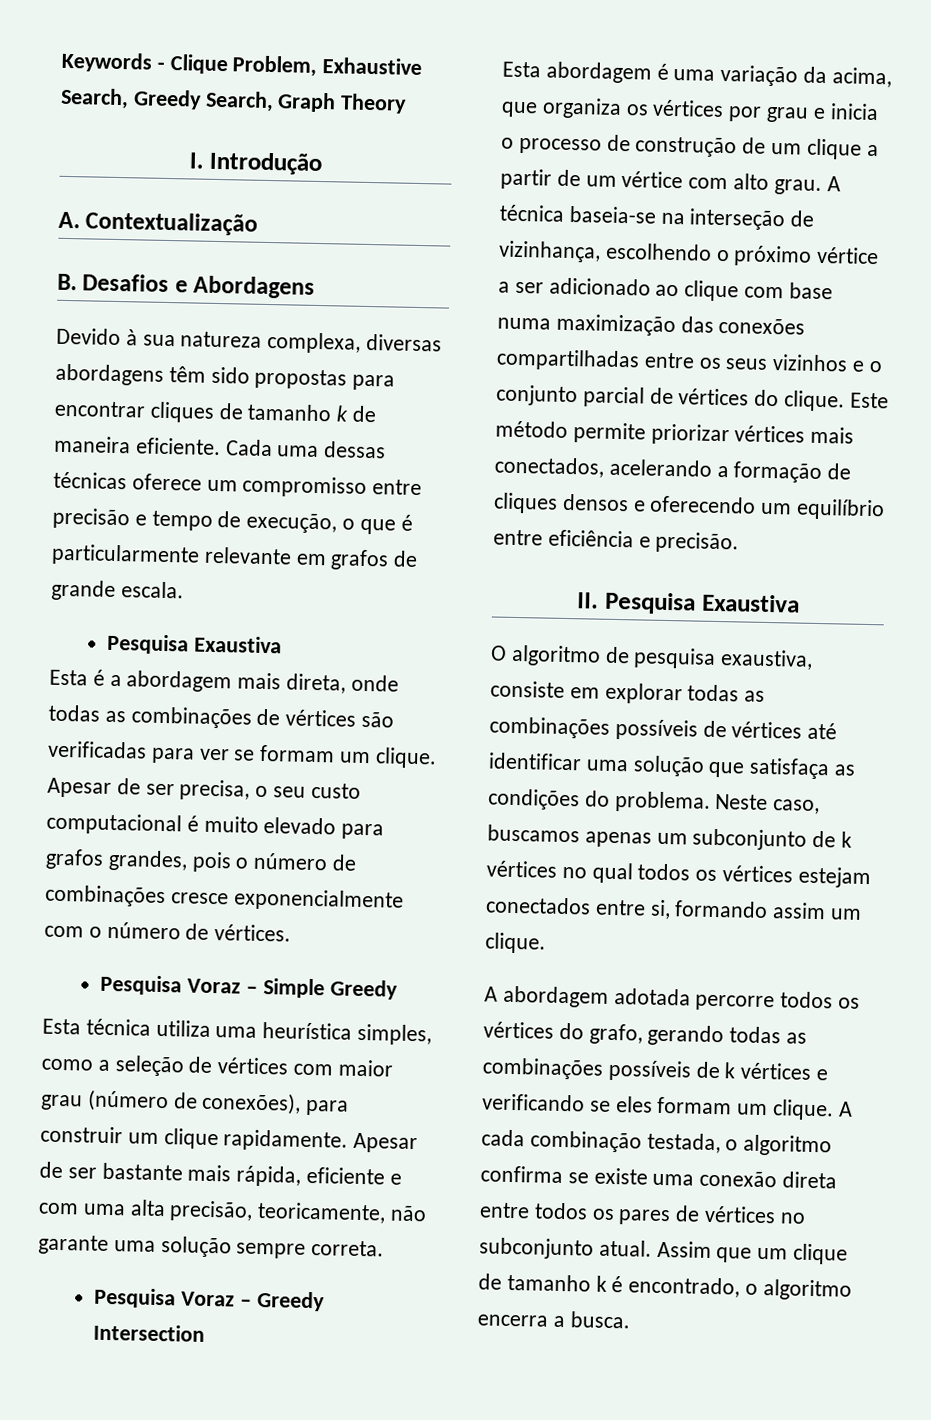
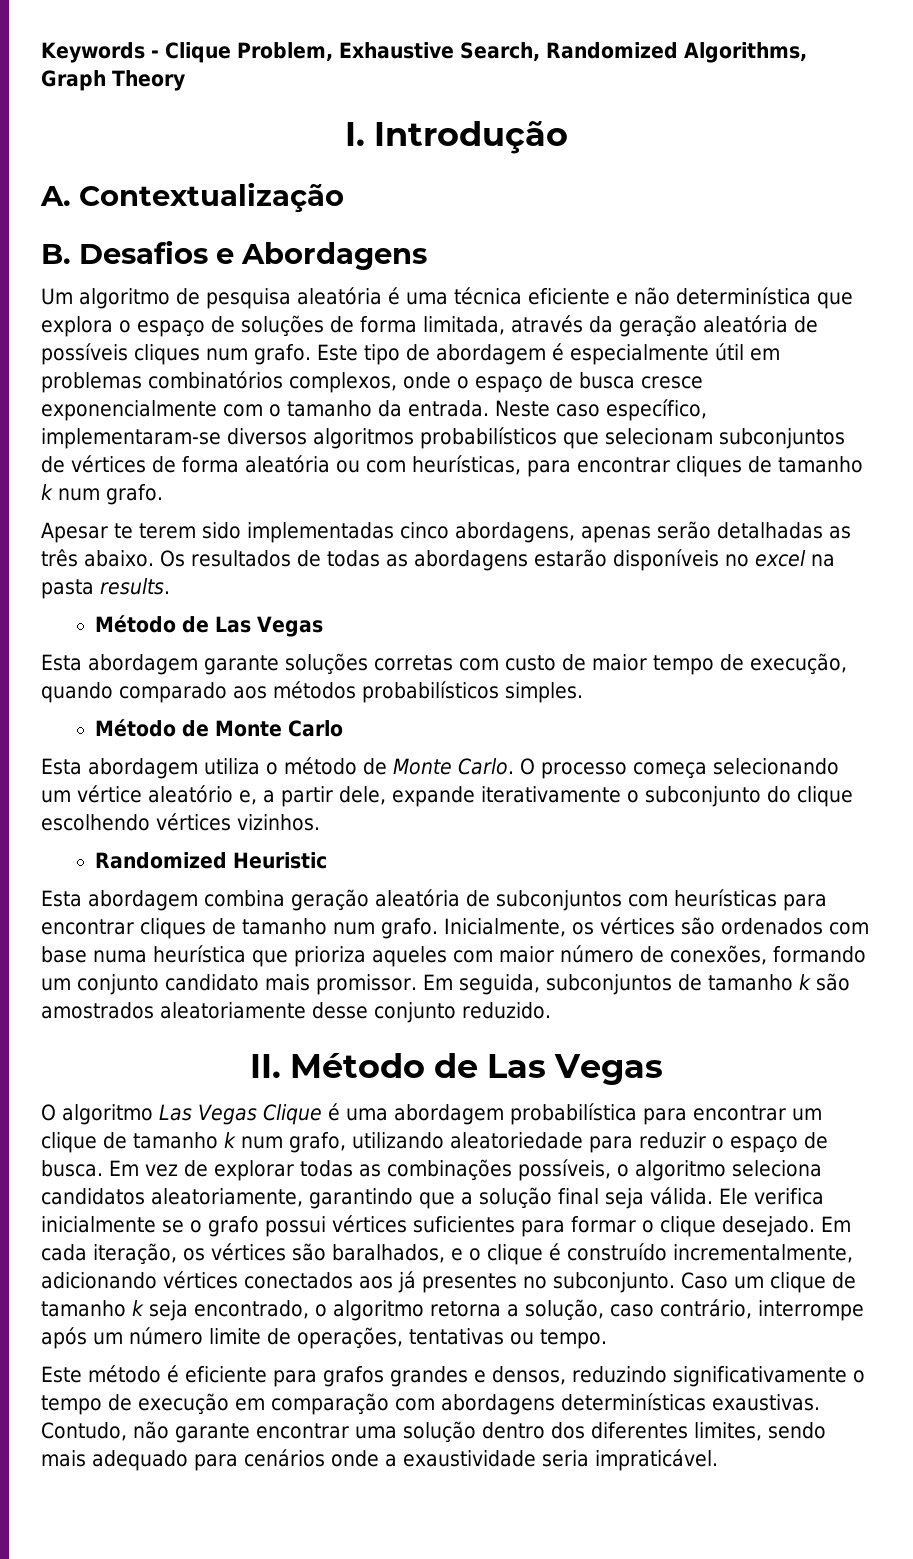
- Keywords - Clique Problem, Exhaustive Search, Greedy Search, Graph Theory
+ Keywords - Clique Problem, Exhaustive Search, Randomized Algorithms, Graph Theory
- Devido à sua natureza complexa, diversas abordagens têm sido propostas para encontrar cliques de tamanho k de maneira eficiente. Cada uma dessas técnicas oferece um compromisso entre precisão e tempo de execução, o que é particularmente relevante em grafos de grande escala.
- Pesquisa Exaustiva
- Esta é a abordagem mais direta, onde todas as combinações de vértices são verificadas para ver se formam um clique. Apesar de ser precisa, o seu custo computacional é muito elevado para grafos grandes, pois o número de combinações cresce exponencialmente com o número de vértices.
- Pesquisa Voraz – Simple Greedy
- Esta técnica utiliza uma heurística simples, como a seleção de vértices com maior grau (número de conexões), para construir um clique rapidamente. Apesar de ser bastante mais rápida, eficiente e com uma alta precisão, teoricamente, não garante uma solução sempre correta.
- Pesquisa Voraz – Greedy Intersection
- Esta abordagem é uma variação da acima, que organiza os vértices por grau e inicia o processo de construção de um clique a partir de um vértice com alto grau. A técnica baseia-se na interseção de vizinhança, escolhendo o próximo vértice a ser adicionado ao clique com base numa maximização das conexões compartilhadas entre os seus vizinhos e o conjunto parcial de vértices do clique. Este método permite priorizar vértices mais conectados, acelerando a formação de cliques densos e oferecendo um equilíbrio entre eficiência e precisão.
- II. Pesquisa Exaustiva
- O algoritmo de pesquisa exaustiva, consiste em explorar todas as combinações possíveis de vértices até identificar uma solução que satisfaça as condições do problema. Neste caso, buscamos apenas um subconjunto de k vértices no qual todos os vértices estejam conectados entre si, formando assim um clique.
- A abordagem adotada percorre todos os vértices do grafo, gerando todas as combinações possíveis de k vértices e verificando se eles formam um clique. A cada combinação testada, o algoritmo confirma se existe uma conexão direta entre todos os pares de vértices no subconjunto atual. Assim que um clique de tamanho k é encontrado, o algoritmo encerra a busca.
+ Um algoritmo de pesquisa aleatória é uma técnica eficiente e não determinística que explora o espaço de soluções de forma limitada, através da geração aleatória de possíveis cliques num grafo. Este tipo de abordagem é especialmente útil em problemas combinatórios complexos, onde o espaço de busca cresce exponencialmente com o tamanho da entrada. Neste caso específico, implementaram-se diversos algoritmos probabilísticos que selecionam subconjuntos de vértices de forma aleatória ou com heurísticas, para encontrar cliques de tamanho k num grafo.
+ Apesar te terem sido implementadas cinco abordagens, apenas serão detalhadas as três abaixo. Os resultados de todas as abordagens estarão disponíveis no excel na pasta results.
+ Método de Las Vegas
+ Esta abordagem garante soluções corretas com custo de maior tempo de execução, quando comparado aos métodos probabilísticos simples.
+ Método de Monte Carlo
+ Esta abordagem utiliza o método de Monte Carlo. O processo começa selecionando um vértice aleatório e, a partir dele, expande iterativamente o subconjunto do clique escolhendo vértices vizinhos.
+ Randomized Heuristic
+ Esta abordagem combina geração aleatória de subconjuntos com heurísticas para encontrar cliques de tamanho num grafo. Inicialmente, os vértices são ordenados com base numa heurística que prioriza aqueles com maior número de conexões, formando um conjunto candidato mais promissor. Em seguida, subconjuntos de tamanho k são amostrados aleatoriamente desse conjunto reduzido.
+ II. Método de Las Vegas
+ O algoritmo Las Vegas Clique é uma abordagem probabilística para encontrar um clique de tamanho k num grafo, utilizando aleatoriedade para reduzir o espaço de busca. Em vez de explorar todas as combinações possíveis, o algoritmo seleciona candidatos aleatoriamente, garantindo que a solução final seja válida. Ele verifica inicialmente se o grafo possui vértices suficientes para formar o clique desejado. Em cada iteração, os vértices são baralhados, e o clique é construído incrementalmente, adicionando vértices conectados aos já presentes no subconjunto. Caso um clique de tamanho k seja encontrado, o algoritmo retorna a solução, caso contrário, interrompe após um número limite de operações, tentativas ou tempo.
+ Este método é eficiente para grafos grandes e densos, reduzindo significativamente o tempo de execução em comparação com abordagens determinísticas exaustivas. Contudo, não garante encontrar uma solução dentro dos diferentes limites, sendo mais adequado para cenários onde a exaustividade seria impraticável.

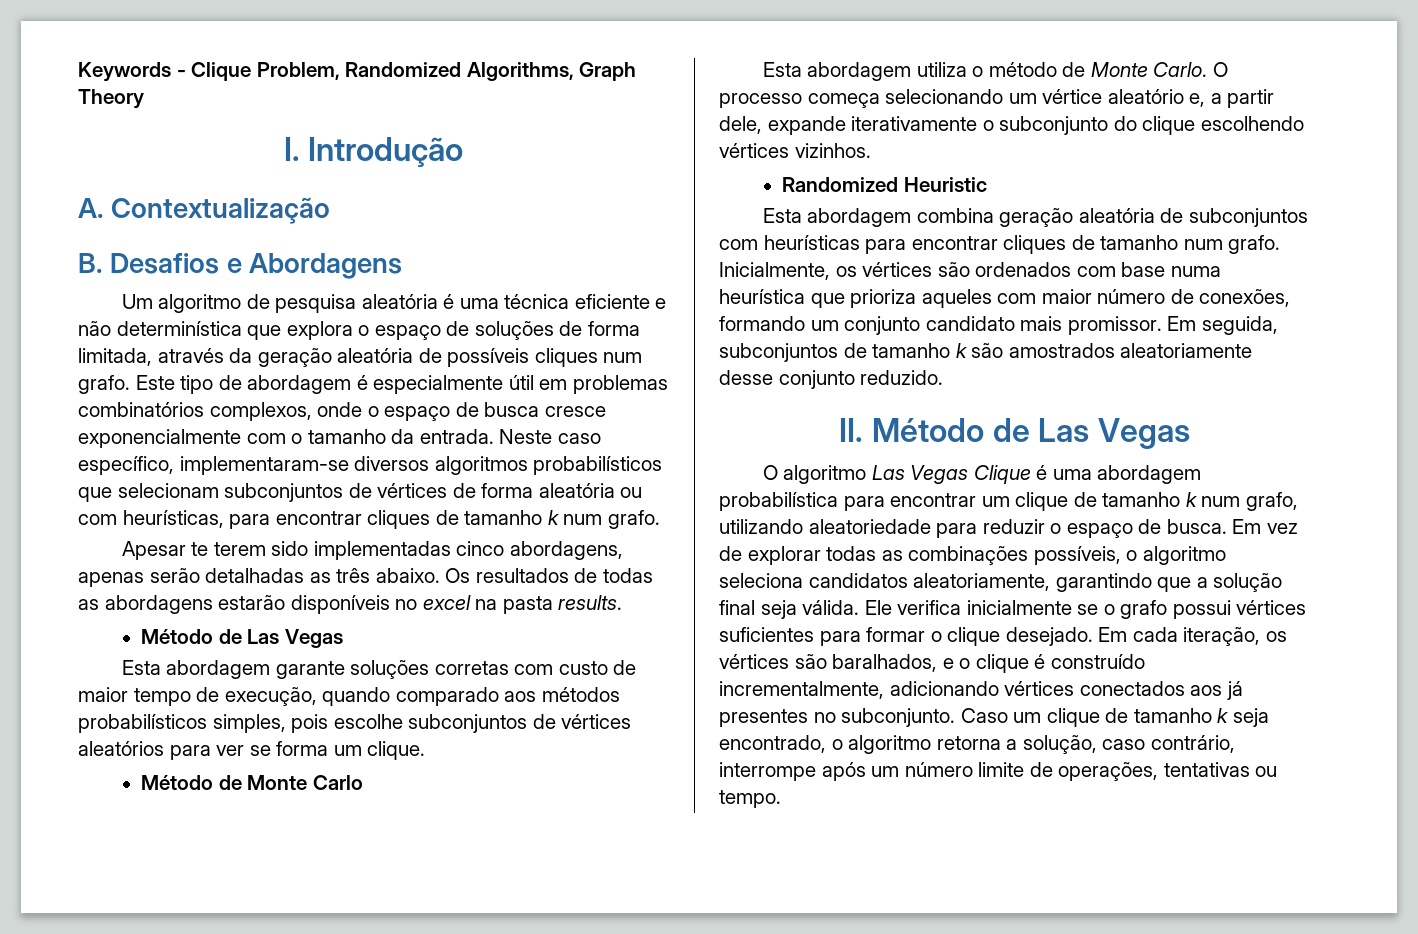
- Keywords - Clique Problem, Exhaustive Search, Randomized Algorithms, Graph Theory
+ Keywords - Clique Problem, Randomized Algorithms, Graph Theory
- Esta abordagem garante soluções corretas com custo de maior tempo de execução, quando comparado aos métodos probabilísticos simples.
+ Esta abordagem garante soluções corretas com custo de maior tempo de execução, quando comparado aos métodos probabilísticos simples, pois escolhe subconjuntos de vértices aleatórios para ver se forma um clique.
- Este método é eficiente para grafos grandes e densos, reduzindo significativamente o tempo de execução em comparação com abordagens determinísticas exaustivas. Contudo, não garante encontrar uma solução dentro dos diferentes limites, sendo mais adequado para cenários onde a exaustividade seria impraticável.

